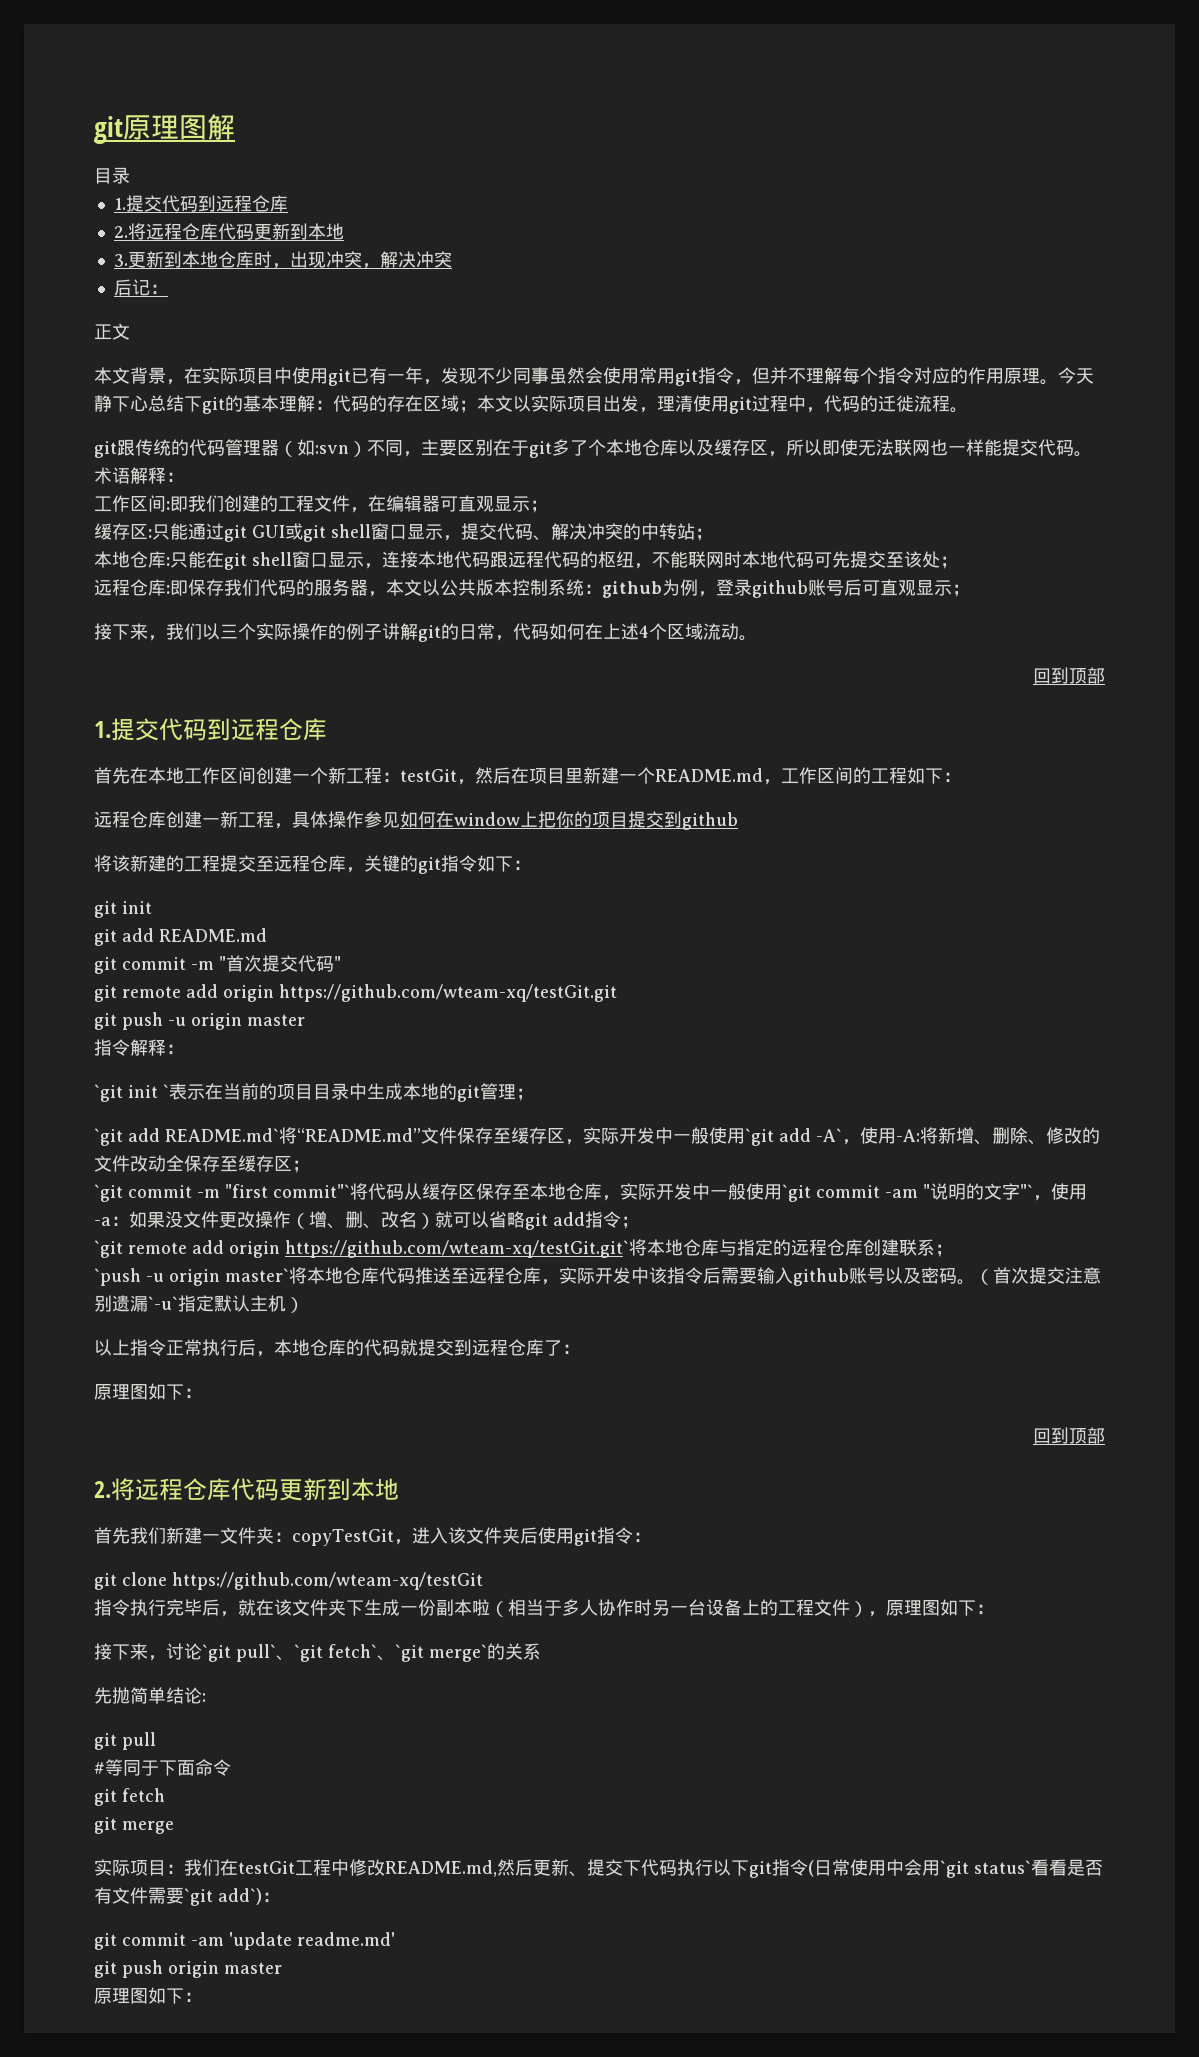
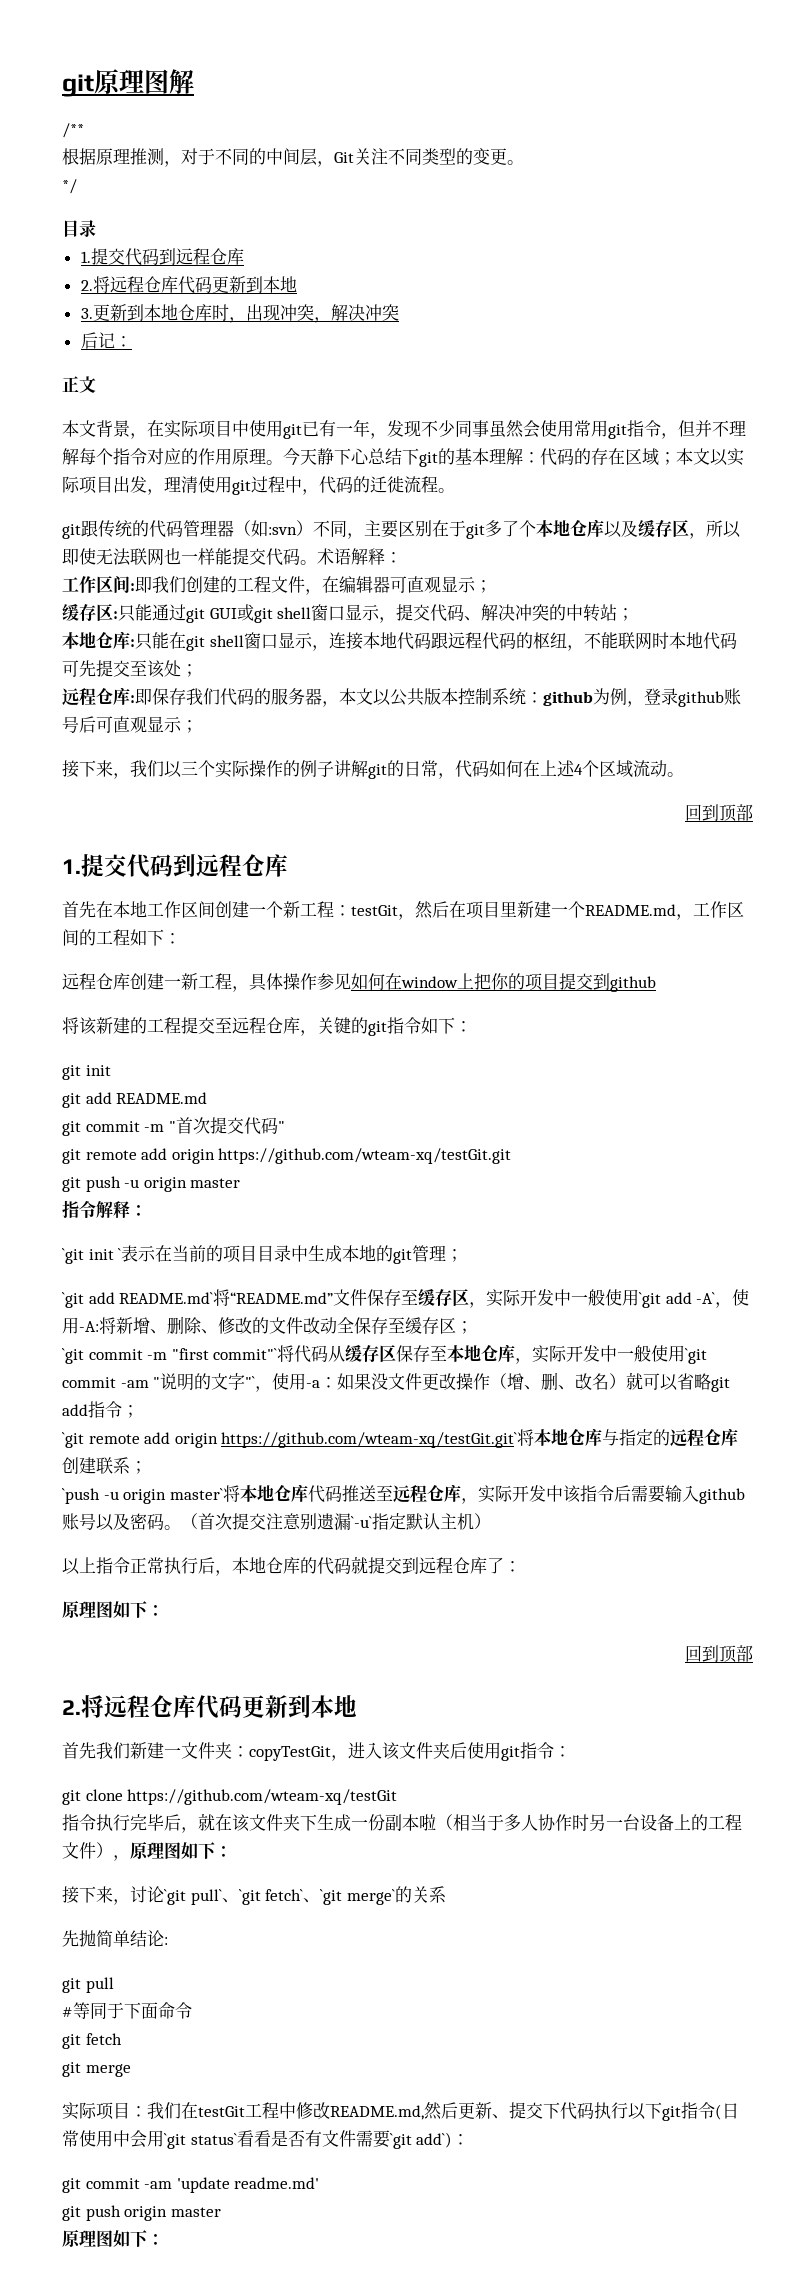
+ /**
+ 根据原理推测，对于不同的中间层，Git关注不同类型的变更。
+ */

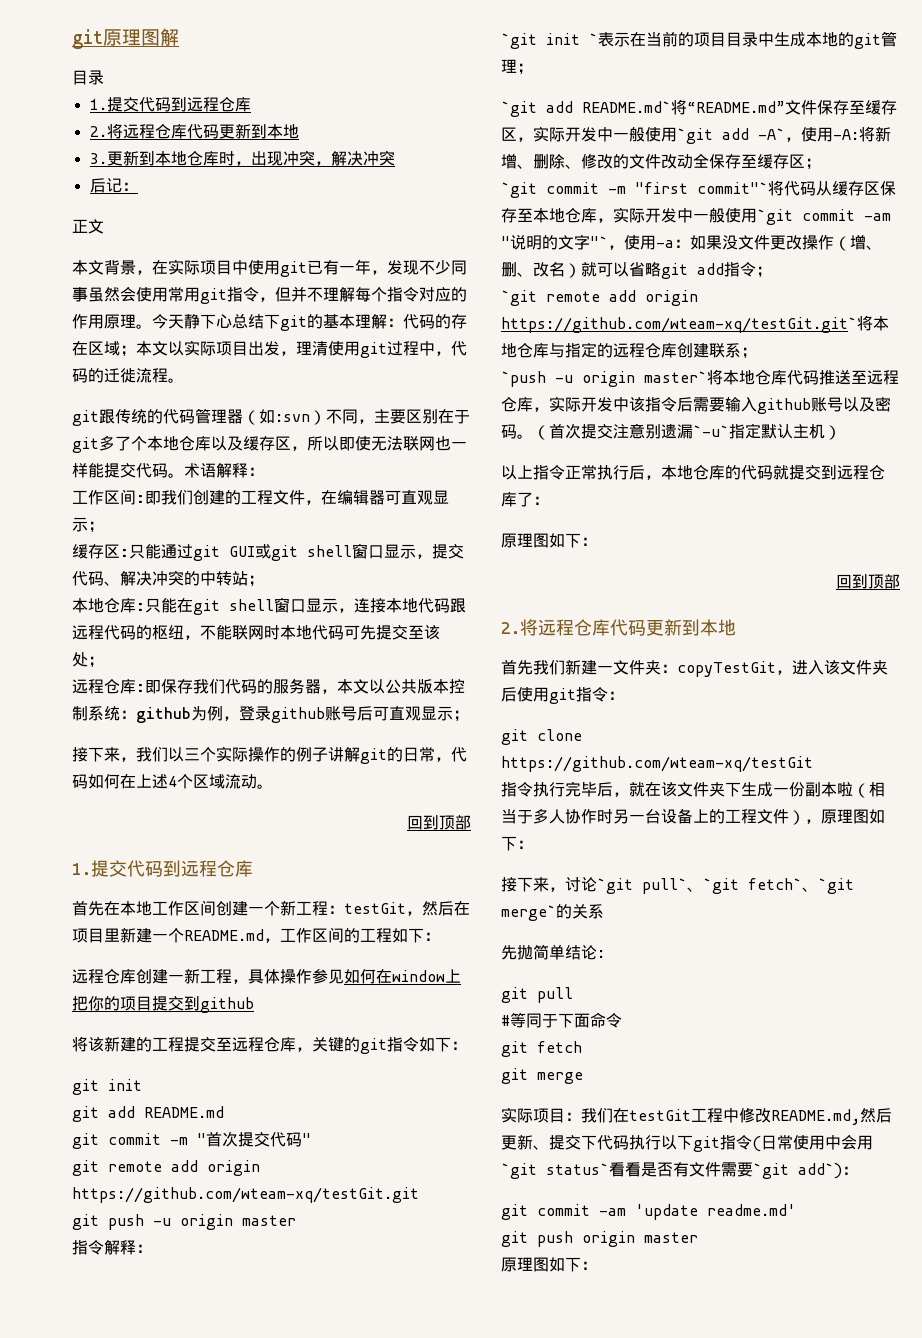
- /**
- 根据原理推测，对于不同的中间层，Git关注不同类型的变更。
- */

